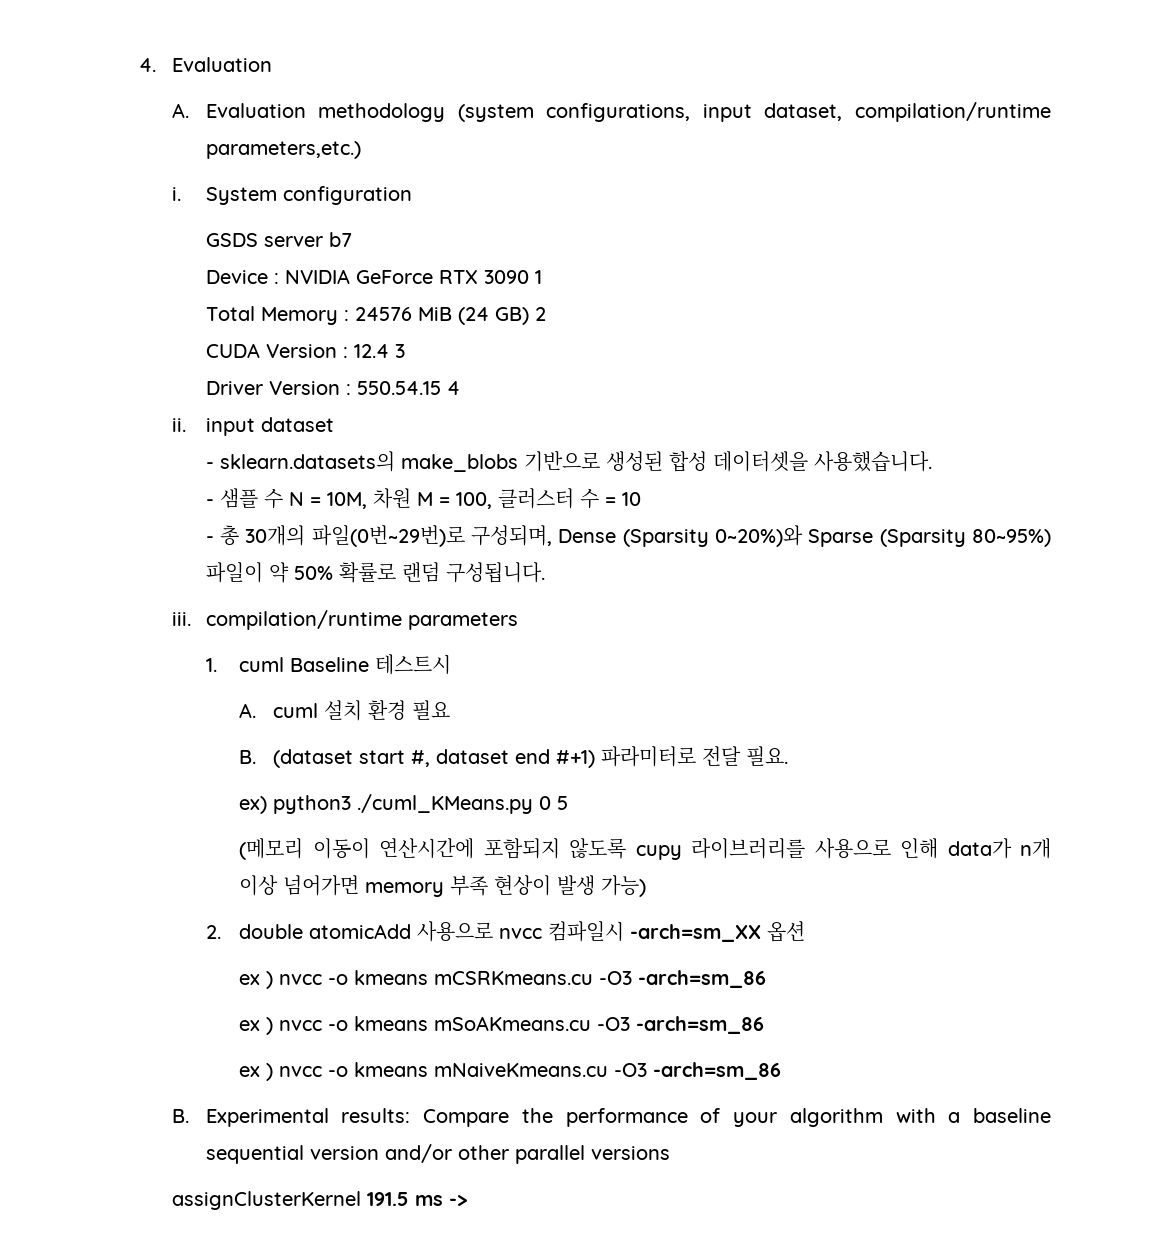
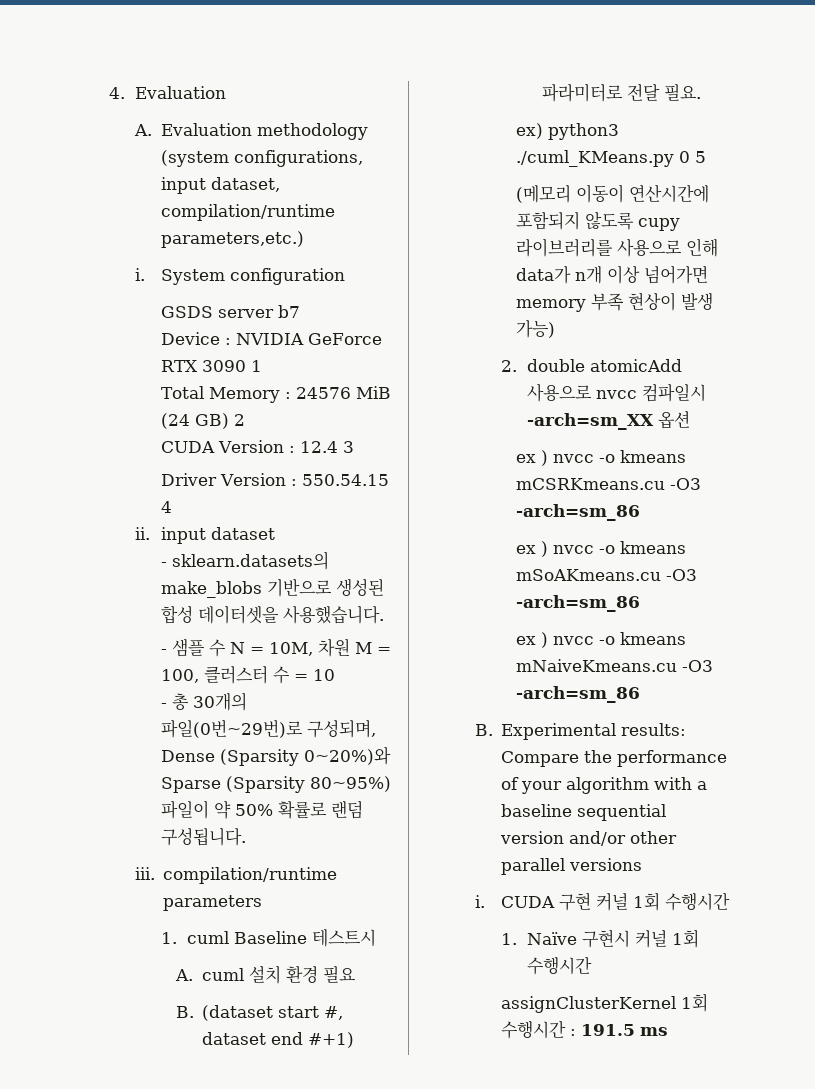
- assignClusterKernel 191.5 ms ->
+ i. CUDA 구현 커널 1회 수행시간
+ 1. Naïve 구현시 커널 1회 수행시간
+ assignClusterKernel 1회 수행시간 : 191.5 ms

